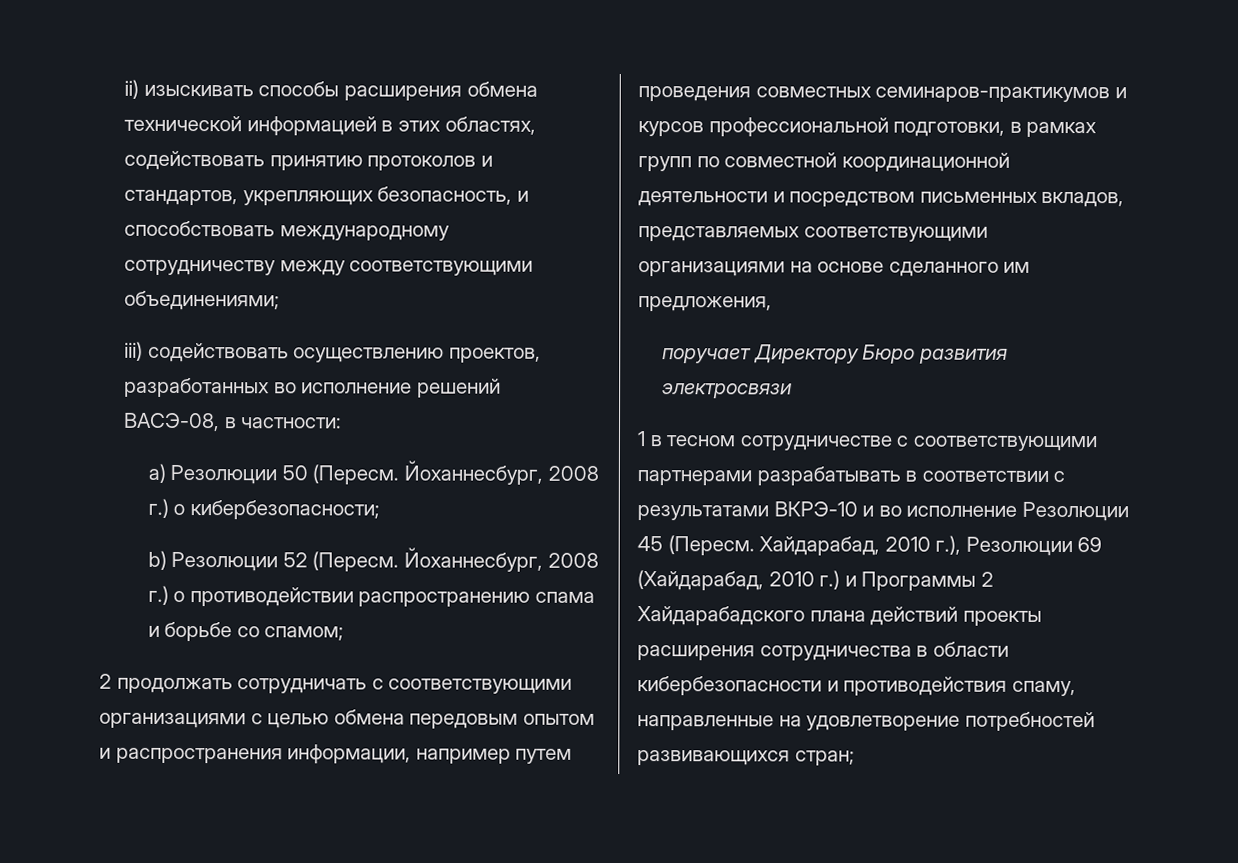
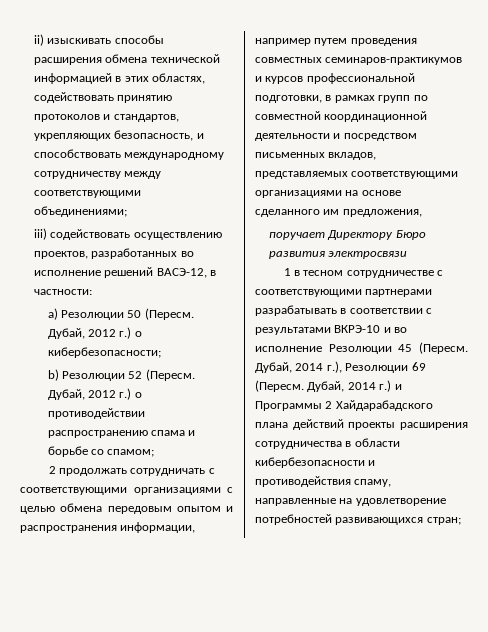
- iii) содействовать осуществлению проектов, разработанных во исполнение решений ВАСЭ-08, в частности:
+ iii) содействовать осуществлению проектов, разработанных во исполнение решений ВАСЭ-12, в частности:
- Йоханнесбург, 2008 г.) о кибербезопасности;
+ Дубай, 2012 г.) о кибербезопасности;
- Йоханнесбург, 2008 г.) о противодействии распространению спама и борьбе со спамом;
+ Дубай, 2012 г.) о противодействии распространению спама и борьбе со спамом;
- Хайдарабад, 2010 г.), Резолюции 69 (Хайдарабад, 2010 г.) и Программы 2 Хайдарабадского плана действий проекты расширения сотрудничества в области кибербезопасности и противодействия спаму, направленные на удовлетворение потребностей развивающихся стран;
+ Дубай, 2014 г.), Резолюции 69 (Пересм. Дубай, 2014 г.) и Программы 2 Хайдарабадского плана действий проекты расширения сотрудничества в области кибербезопасности и противодействия спаму, направленные на удовлетворение потребностей развивающихся стран;

